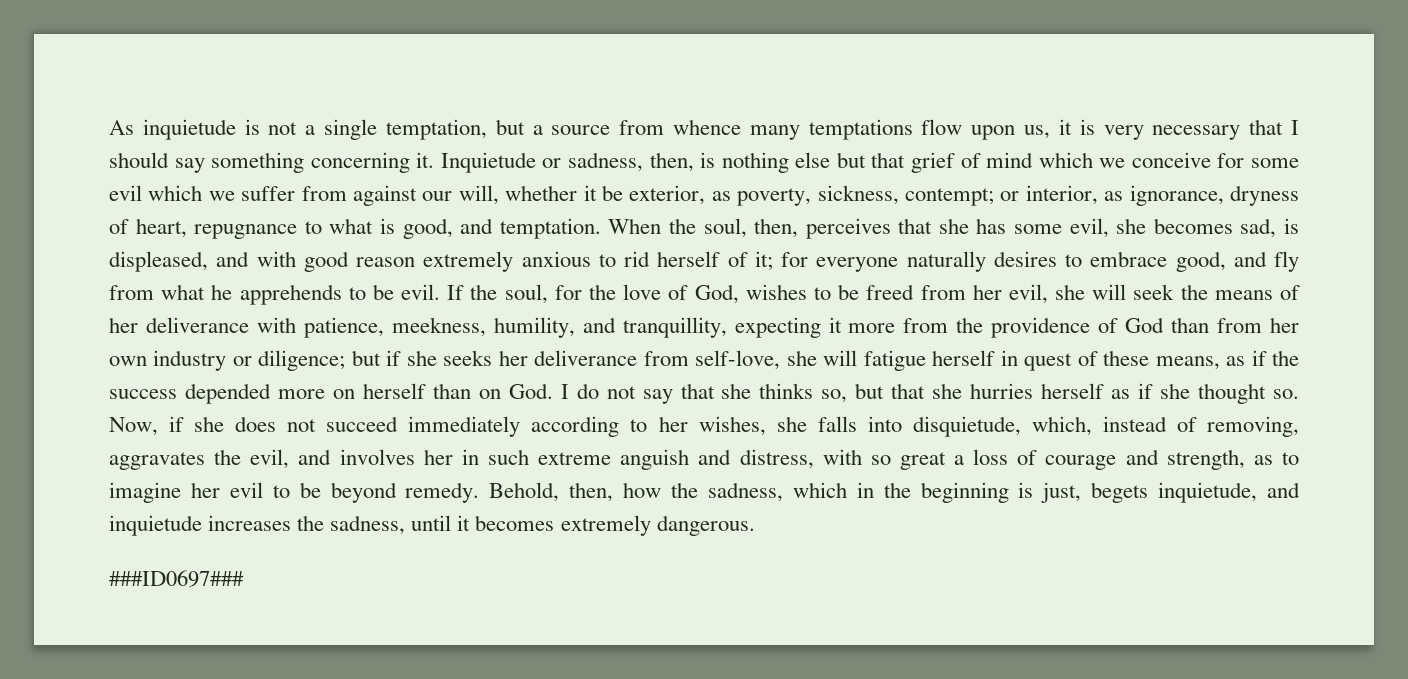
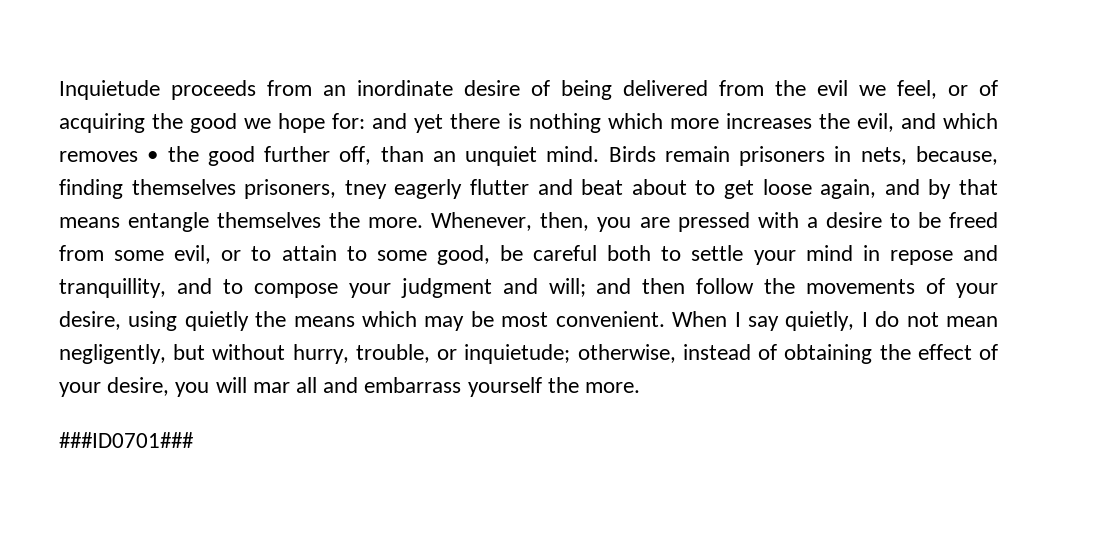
- As inquietude is not a single temptation, but a source from whence many temptations flow upon us, it is very necessary that I should say something concerning it. Inquietude or sadness, then, is nothing else but that grief of mind which we conceive for some evil which we suffer from against our will, whether it be exterior, as poverty, sickness, contempt; or interior, as ignorance, dryness of heart, repugnance to what is good, and temptation. When the soul, then, perceives that she has some evil, she becomes sad, is displeased, and with good reason extremely anxious to rid herself of it; for everyone naturally desires to embrace good, and fly from what he apprehends to be evil. If the soul, for the love of God, wishes to be freed from her evil, she will seek the means of her deliverance with patience, meekness, humility, and tranquillity, expecting it more from the providence of God than from her own industry or diligence; but if she seeks her deliverance from self-love, she will fatigue herself in quest of these means, as if the success depended more on herself than on God. I do not say that she thinks so, but that she hurries herself as if she thought so. Now, if she does not succeed immediately according to her wishes, she falls into disquietude, which, instead of removing, aggravates the evil, and involves her in such extreme anguish and distress, with so great a loss of courage and strength, as to imagine her evil to be beyond remedy. Behold, then, how the sadness, which in the beginning is just, begets inquietude, and inquietude increases the sadness, until it becomes extremely dangerous.
- ###ID0697###
+ Inquietude proceeds from an inordinate desire of being delivered from the evil we feel, or of acquiring the good we hope for: and yet there is nothing which more increases the evil, and which removes • the good further off, than an unquiet mind. Birds remain prisoners in nets, because, finding themselves prisoners, tney eagerly flutter and beat about to get loose again, and by that means entangle themselves the more. Whenever, then, you are pressed with a desire to be freed from some evil, or to attain to some good, be careful both to settle your mind in repose and tranquillity, and to compose your judgment and will; and then follow the movements of your desire, using quietly the means which may be most convenient. When I say quietly, I do not mean negligently, but without hurry, trouble, or inquietude; otherwise, instead of obtaining the effect of your desire, you will mar all and embarrass yourself the more.
+ ###ID0701###

